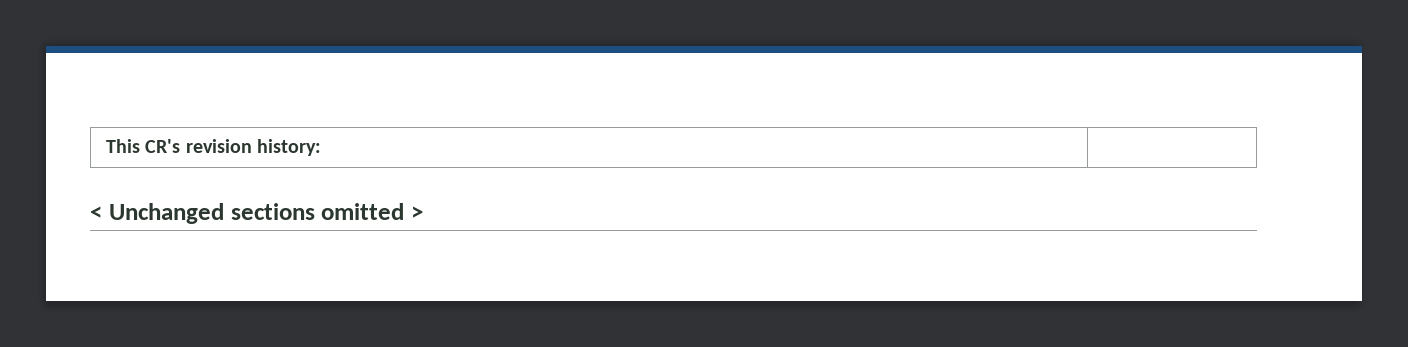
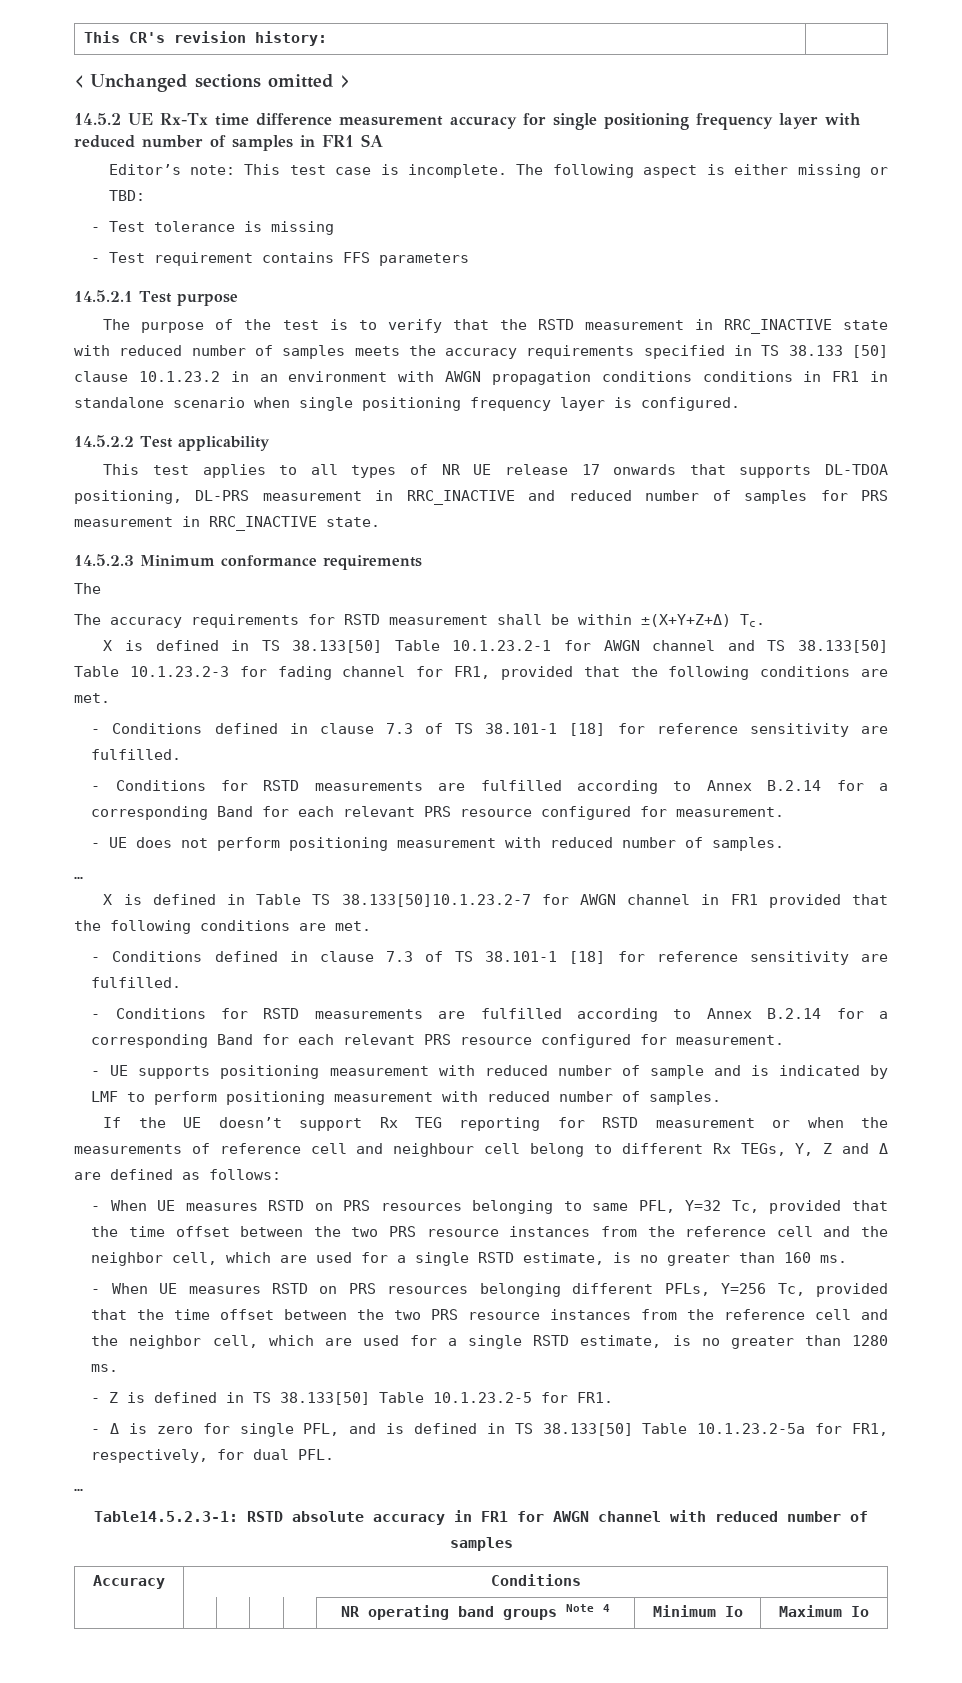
+ 14.5.2 UE Rx-Tx time difference measurement accuracy for single positioning frequency layer with reduced number of samples in FR1 SA
+ Editor’s note: This test case is incomplete. The following aspect is either missing or TBD:
+ - Test tolerance is missing
+ - Test requirement contains FFS parameters
+ 14.5.2.1 Test purpose
+ The purpose of the test is to verify that the RSTD measurement in RRC_INACTIVE state with reduced number of samples meets the accuracy requirements specified in TS 38.133 [50] clause 10.1.23.2 in an environment with AWGN propagation conditions conditions in FR1 in standalone scenario when single positioning frequency layer is configured.
+ 14.5.2.2 Test applicability
+ This test applies to all types of NR UE release 17 onwards that supports DL-TDOA positioning, DL-PRS measurement in RRC_INACTIVE and reduced number of samples for PRS measurement in RRC_INACTIVE state.
+ 14.5.2.3 Minimum conformance requirements
+ The
+ The accuracy requirements for RSTD measurement shall be within ±(X+Y+Z+Δ) Tc.
+ X is defined in TS 38.133[50] Table 10.1.23.2-1 for AWGN channel and TS 38.133[50] Table 10.1.23.2-3 for fading channel for FR1, provided that the following conditions are met.
+ - Conditions defined in clause 7.3 of TS 38.101-1 [18] for reference sensitivity are fulfilled.
+ - Conditions for RSTD measurements are fulfilled according to Annex B.2.14 for a corresponding Band for each relevant PRS resource configured for measurement.
+ - UE does not perform positioning measurement with reduced number of samples.
+ …
+ X is defined in Table TS 38.133[50]10.1.23.2-7 for AWGN channel in FR1 provided that the following conditions are met.
+ - Conditions defined in clause 7.3 of TS 38.101-1 [18] for reference sensitivity are fulfilled.
+ - Conditions for RSTD measurements are fulfilled according to Annex B.2.14 for a corresponding Band for each relevant PRS resource configured for measurement.
+ - UE supports positioning measurement with reduced number of sample and is indicated by LMF to perform positioning measurement with reduced number of samples.
+ If the UE doesn’t support Rx TEG reporting for RSTD measurement or when the measurements of reference cell and neighbour cell belong to different Rx TEGs, Y, Z and Δ are defined as follows:
+ - When UE measures RSTD on PRS resources belonging to same PFL, Y=32 Tc, provided that the time offset between the two PRS resource instances from the reference cell and the neighbor cell, which are used for a single RSTD estimate, is no greater than 160 ms.
+ - When UE measures RSTD on PRS resources belonging different PFLs, Y=256 Tc, provided that the time offset between the two PRS resource instances from the reference cell and the neighbor cell, which are used for a single RSTD estimate, is no greater than 1280 ms.
+ - Z is defined in TS 38.133[50] Table 10.1.23.2-5 for FR1.
+ - Δ is zero for single PFL, and is defined in TS 38.133[50] Table 10.1.23.2-5a for FR1, respectively, for dual PFL.
+ …
+ Table14.5.2.3-1: RSTD absolute accuracy in FR1 for AWGN channel with reduced number of samples
+ Accuracy | Conditions
+ | | | | | NR operating band groups Note 4 | Minimum Io | Maximum Io

